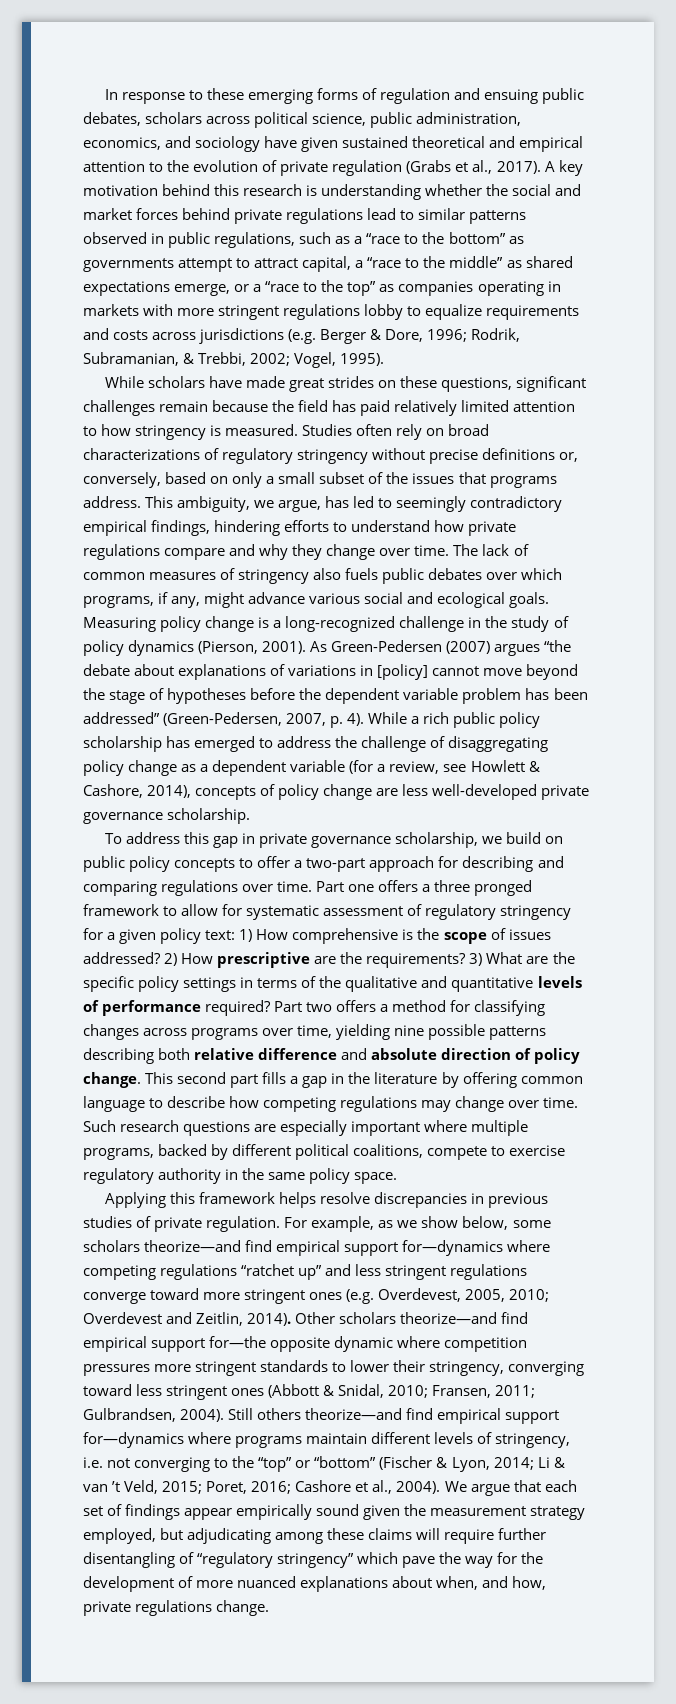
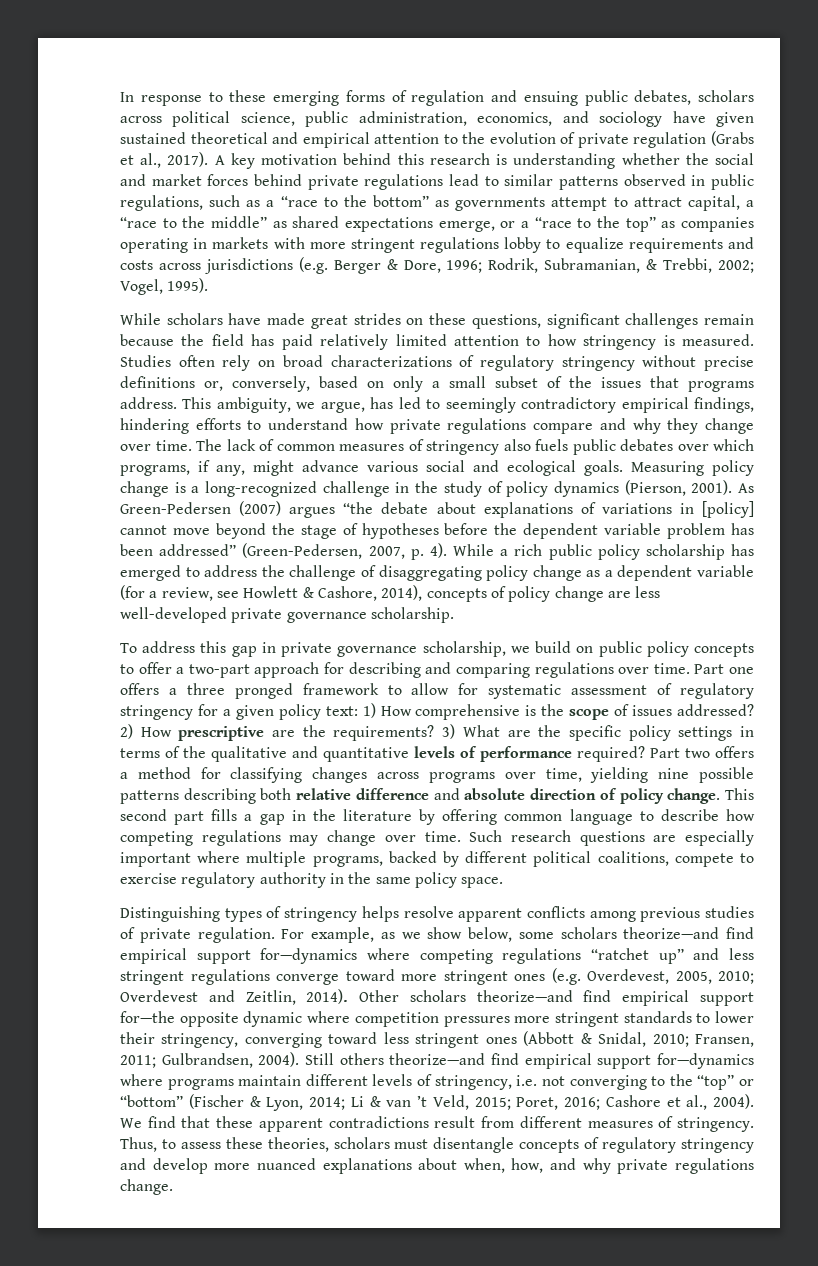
- Applying this framework helps resolve discrepancies in previous studies of private regulation.
+ Distinguishing types of stringency helps resolve apparent conflicts among previous studies of private regulation.
- We argue that each set of findings appear empirically sound given the measurement strategy employed, but adjudicating among these claims will require further disentangling of “regulatory stringency” which pave the way for the development of more nuanced explanations about when, and how, private regulations change.
+ We find that these apparent contradictions result from different measures of stringency. Thus, to assess these theories, scholars must disentangle concepts of regulatory stringency and develop more nuanced explanations about when, how, and why private regulations change.

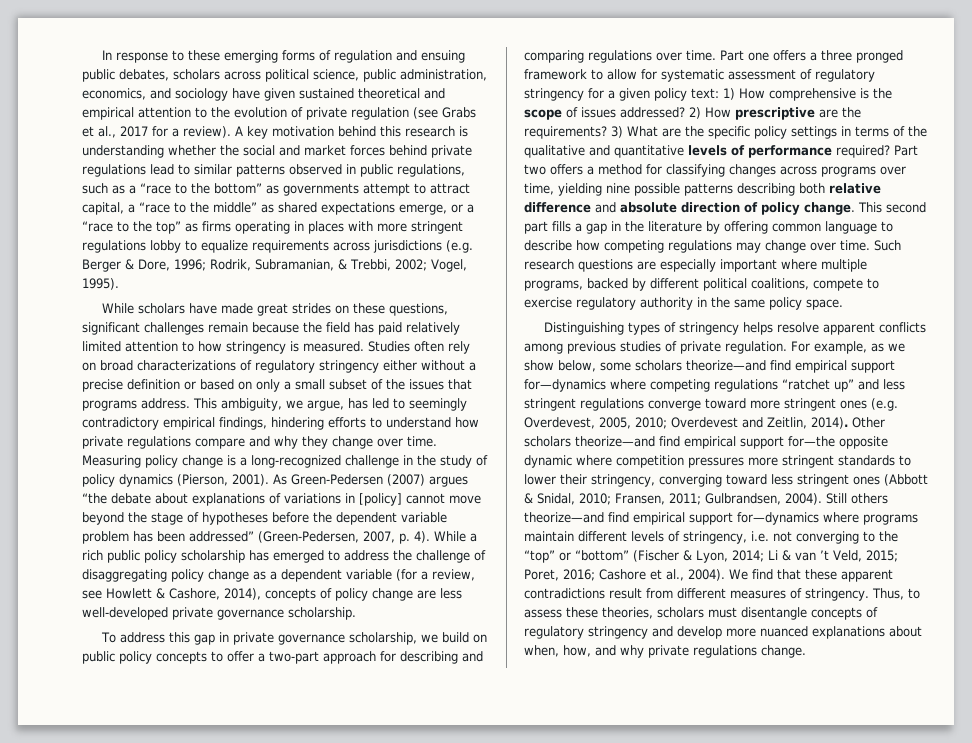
- In response to these emerging forms of regulation and ensuing public debates, scholars across political science, public administration, economics, and sociology have given sustained theoretical and empirical attention to the evolution of private regulation (Grabs et al., 2017).
+ In response to these emerging forms of regulation and ensuing public debates, scholars across political science, public administration, economics, and sociology have given sustained theoretical and empirical attention to the evolution of private regulation (see Grabs et al., 2017 for a review).
- A key motivation behind this research is understanding whether the social and market forces behind private regulations lead to similar patterns observed in public regulations, such as a “race to the bottom” as governments attempt to attract capital, a “race to the middle” as shared expectations emerge, or a “race to the top” as companies operating in markets with more stringent regulations lobby to equalize requirements and costs across jurisdictions (e.g. Berger & Dore, 1996;
+ A key motivation behind this research is understanding whether the social and market forces behind private regulations lead to similar patterns observed in public regulations, such as a “race to the bottom” as governments attempt to attract capital, a “race to the middle” as shared expectations emerge, or a “race to the top” as firms operating in places with more stringent regulations lobby to equalize requirements across jurisdictions (e.g. Berger & Dore, 1996;
- Studies often rely on broad characterizations of regulatory stringency without precise definitions or, conversely, based on only a small subset of the issues that programs address.
+ Studies often rely on broad characterizations of regulatory stringency either without a precise definition or based on only a small subset of the issues that programs address.
- The lack of common measures of stringency also fuels public debates over which programs, if any, might advance various social and ecological goals.

